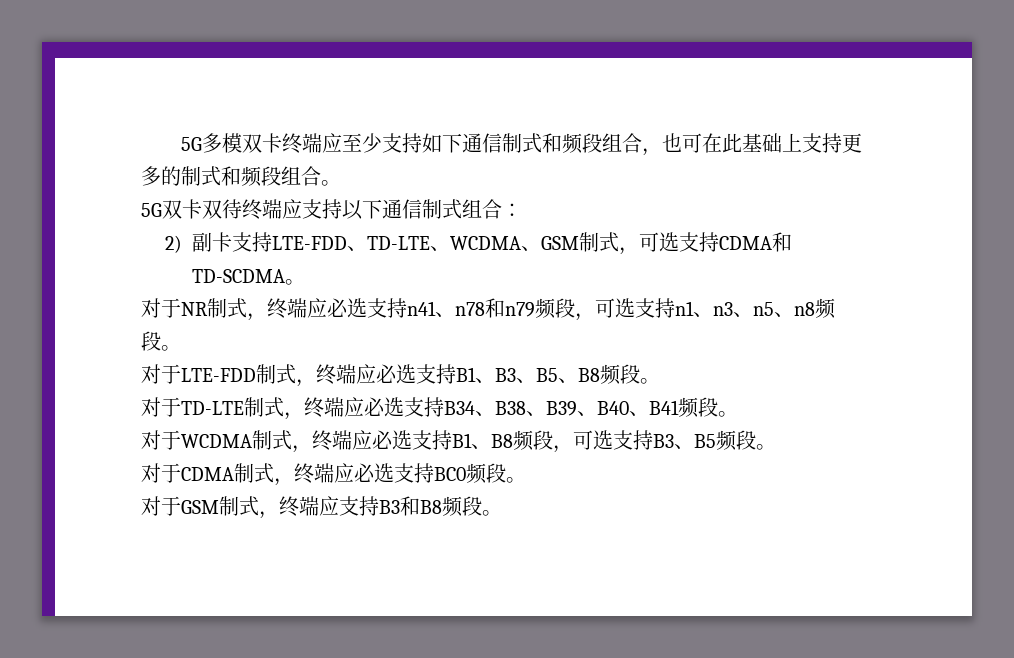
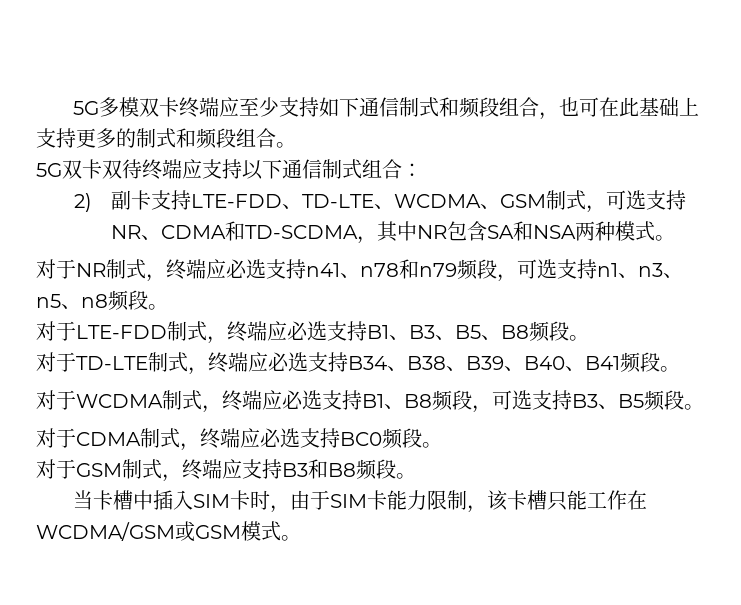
- 2)副卡支持LTE-FDD、TD-LTE、WCDMA、GSM制式，可选支持CDMA和TD-SCDMA。
+ 2)副卡支持LTE-FDD、TD-LTE、WCDMA、GSM制式，可选支持NR、CDMA和TD-SCDMA，其中NR包含SA和NSA两种模式。
+ 当卡槽中插入SIM卡时，由于SIM卡能力限制，该卡槽只能工作在WCDMA/GSM或GSM模式。

